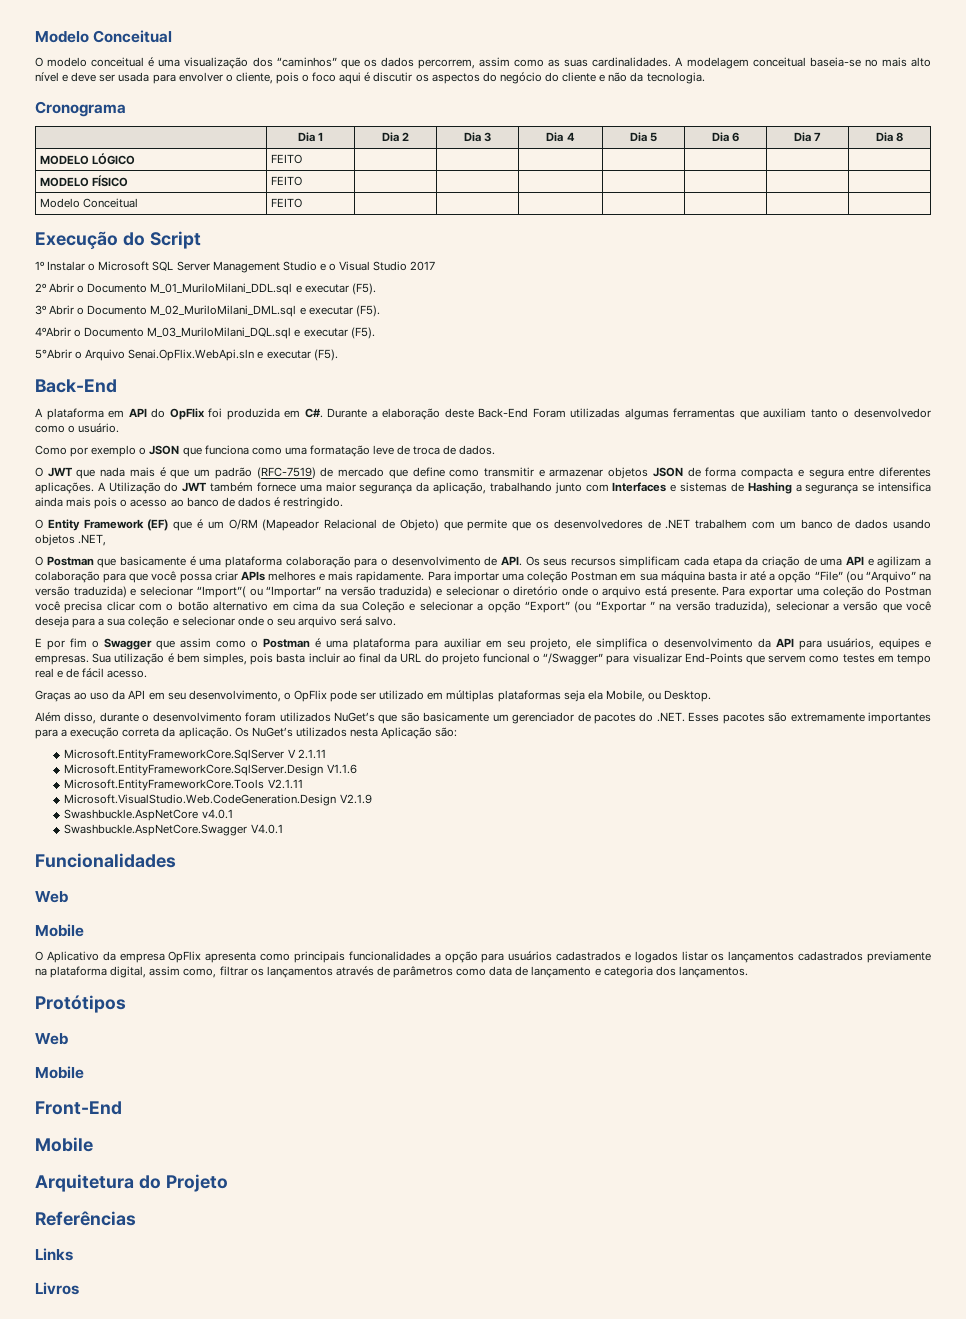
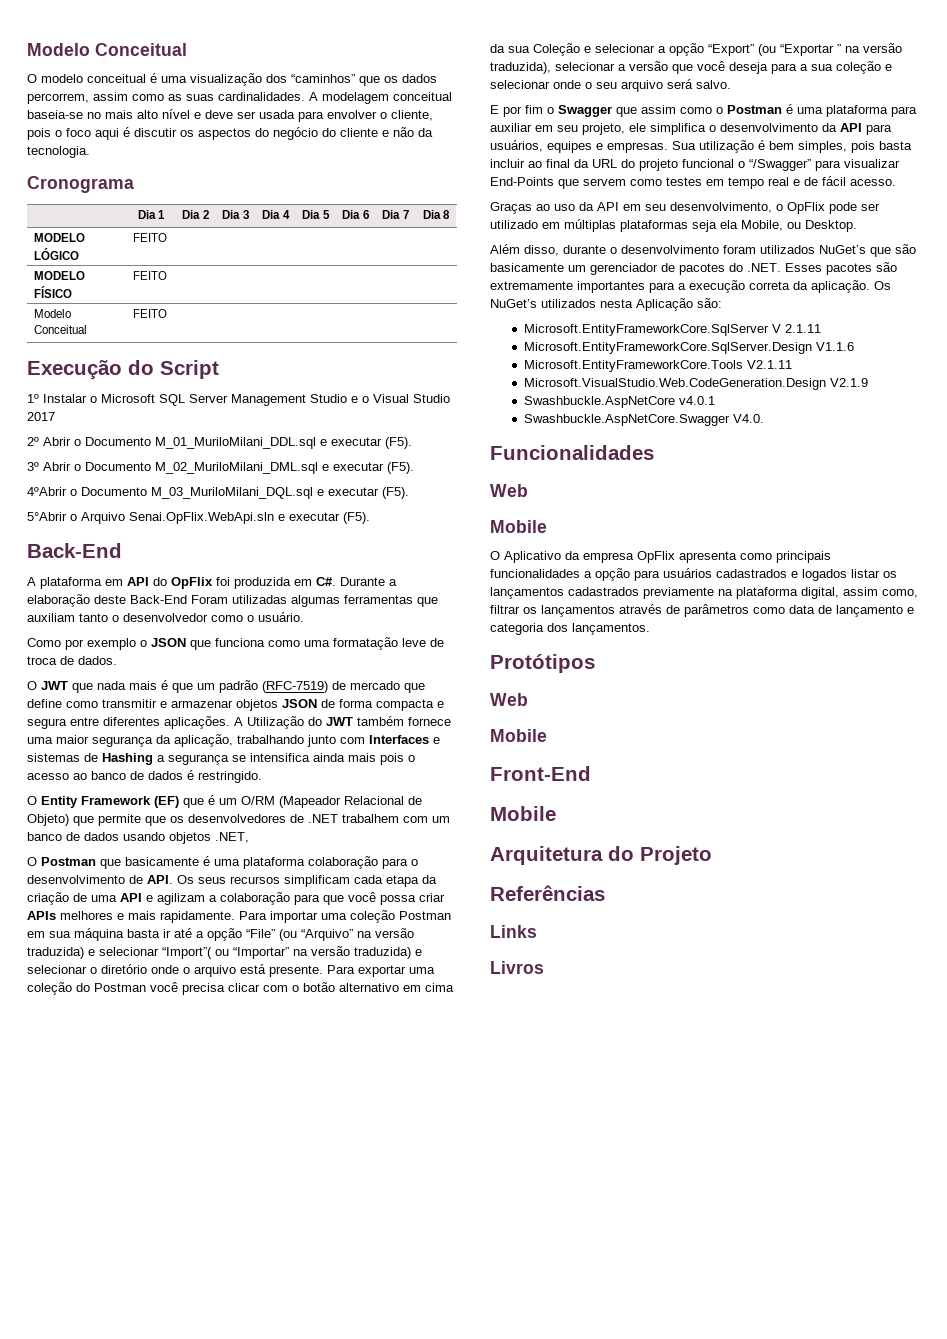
- Swashbuckle.AspNetCore.Swagger V4.0.1
+ Swashbuckle.AspNetCore.Swagger V4.0.

